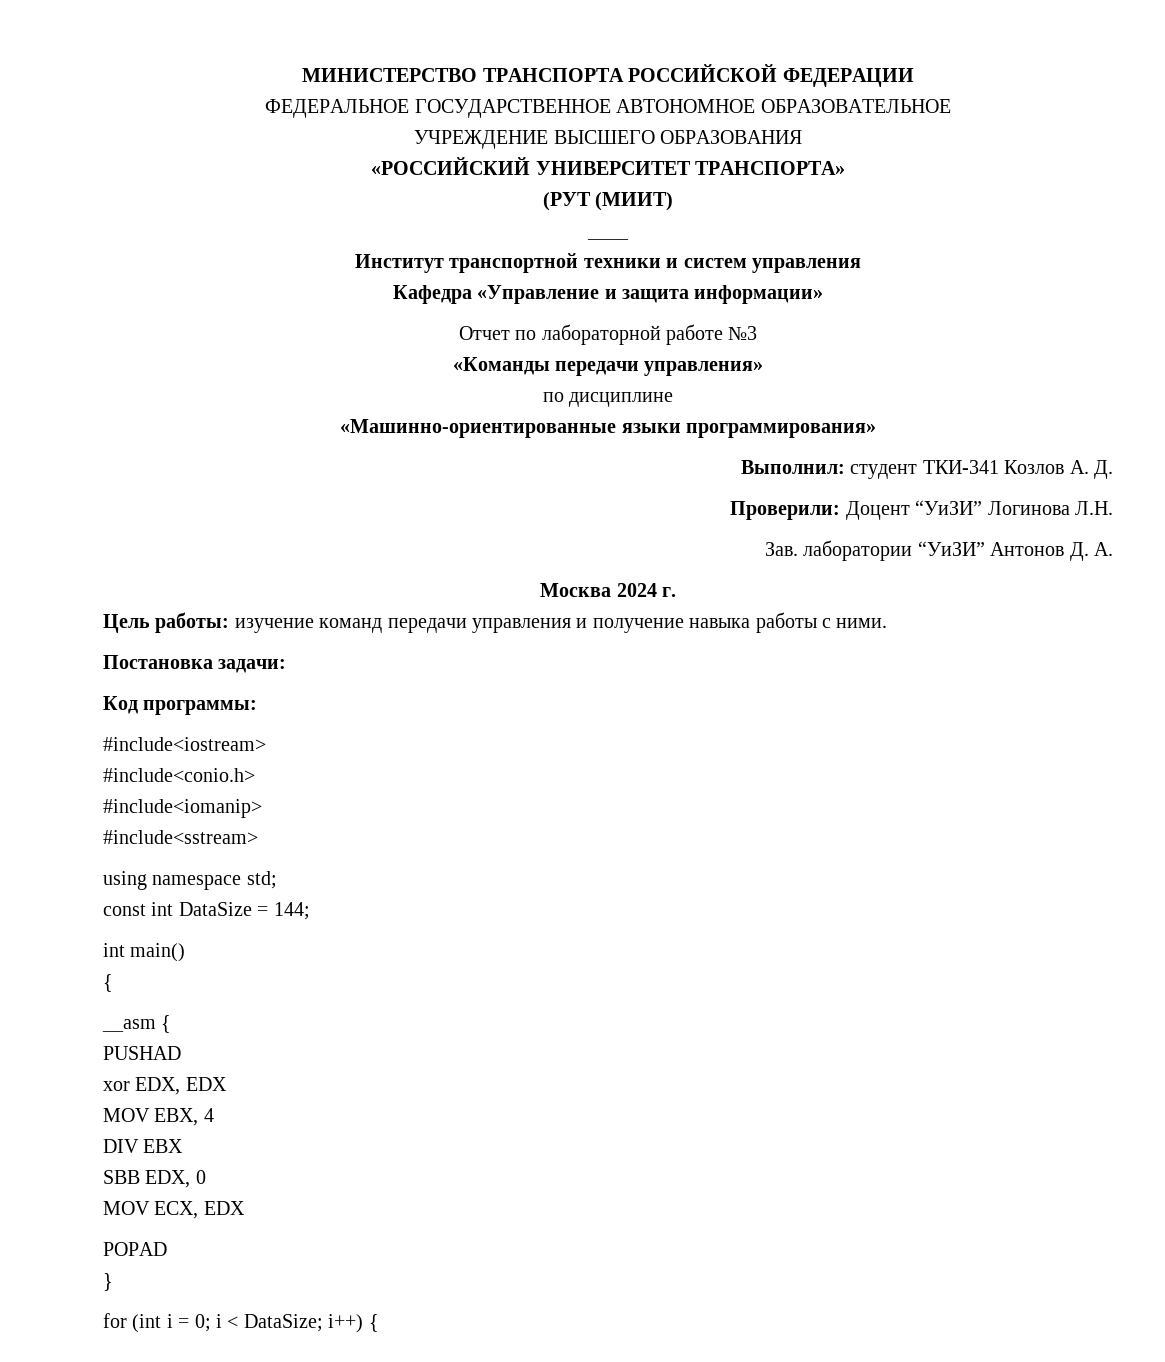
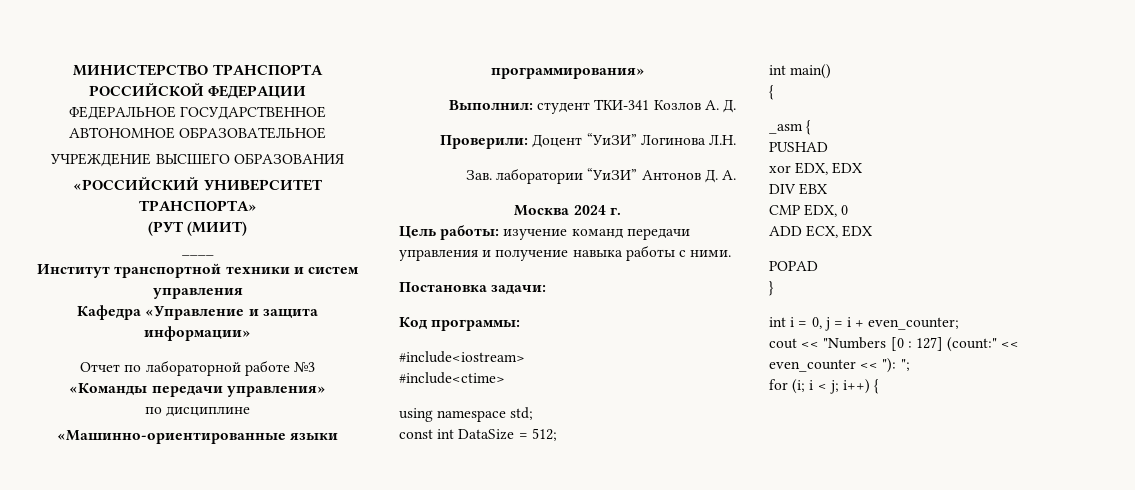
- #include<conio.h>
- #include<iomanip>
- #include<sstream>
+ #include<ctime>
- const int DataSize = 144;
+ const int DataSize = 512;
- __asm {
+ _asm {
- MOV EBX, 4
- SBB EDX, 0
+ CMP EDX, 0
- MOV ECX, EDX
+ ADD ECX, EDX
- for (int i = 0; i < DataSize; i++) {
+ int i = 0, j = i + even_counter;
+ cout << "Numbers [0 : 127] (count:" << even_counter << "): ";
+ for (i; i < j; i++) {

